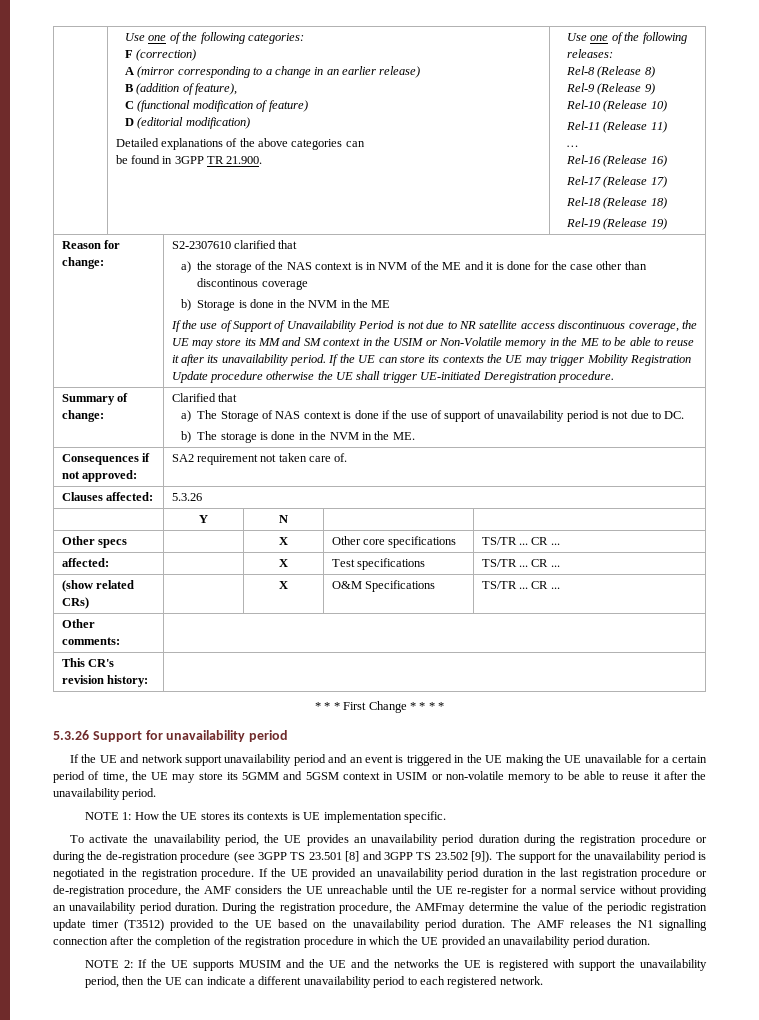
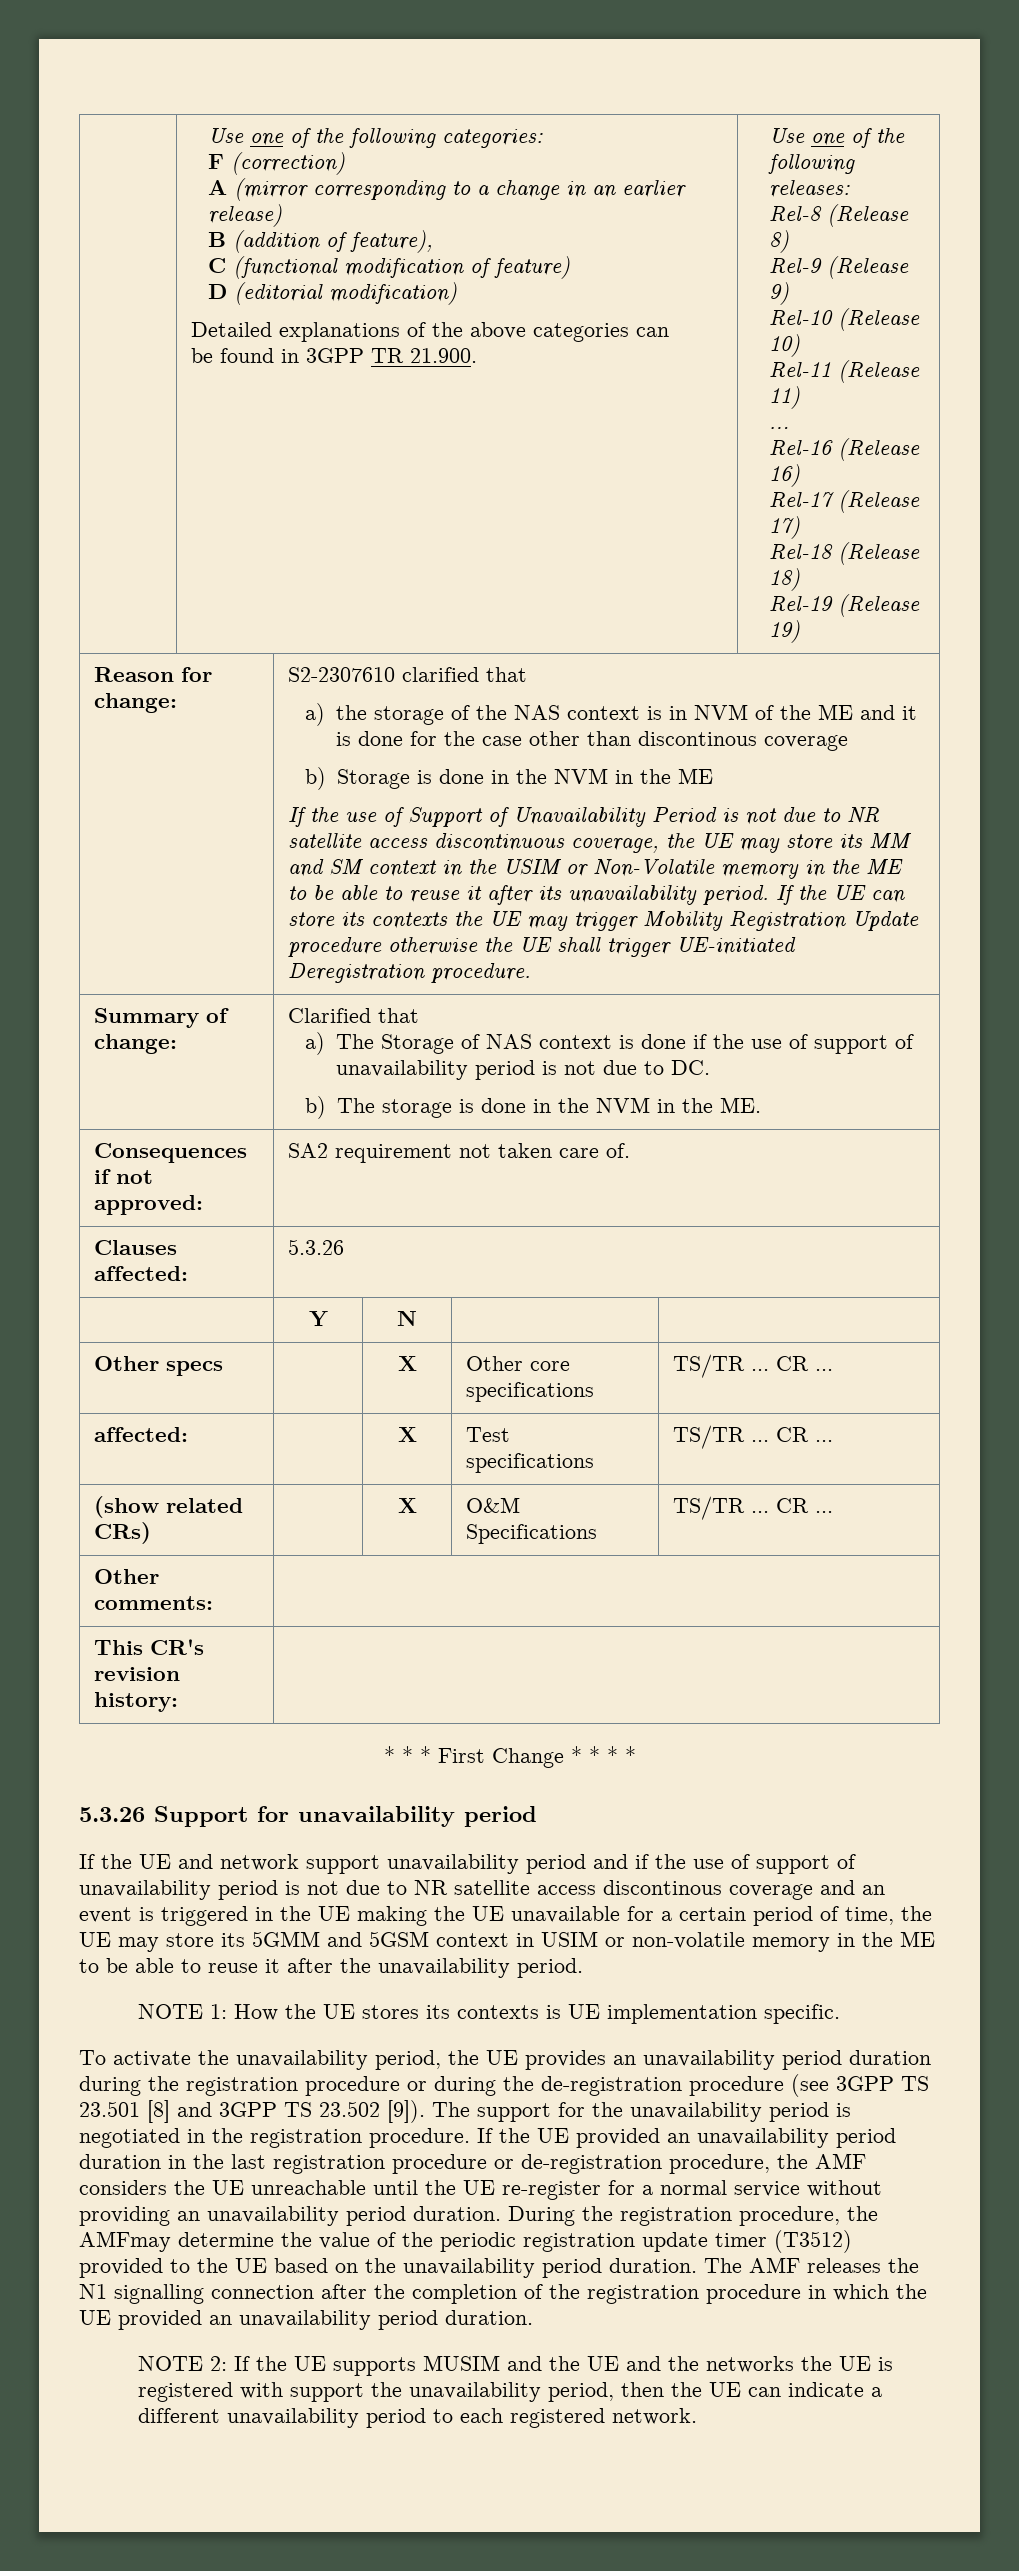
- If the UE and network support unavailability period and an event is triggered in the UE making the UE unavailable for a certain period of time, the UE may store its 5GMM and 5GSM context in USIM or non-volatile memory to be able to reuse it after the unavailability period.
+ If the UE and network support unavailability period and if the use of support of unavailability period is not due to NR satellite access discontinous coverage and an event is triggered in the UE making the UE unavailable for a certain period of time, the UE may store its 5GMM and 5GSM context in USIM or non-volatile memory in the ME to be able to reuse it after the unavailability period.

